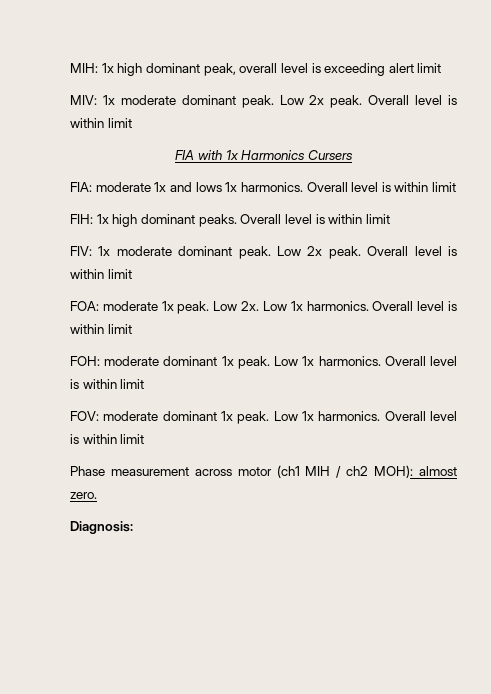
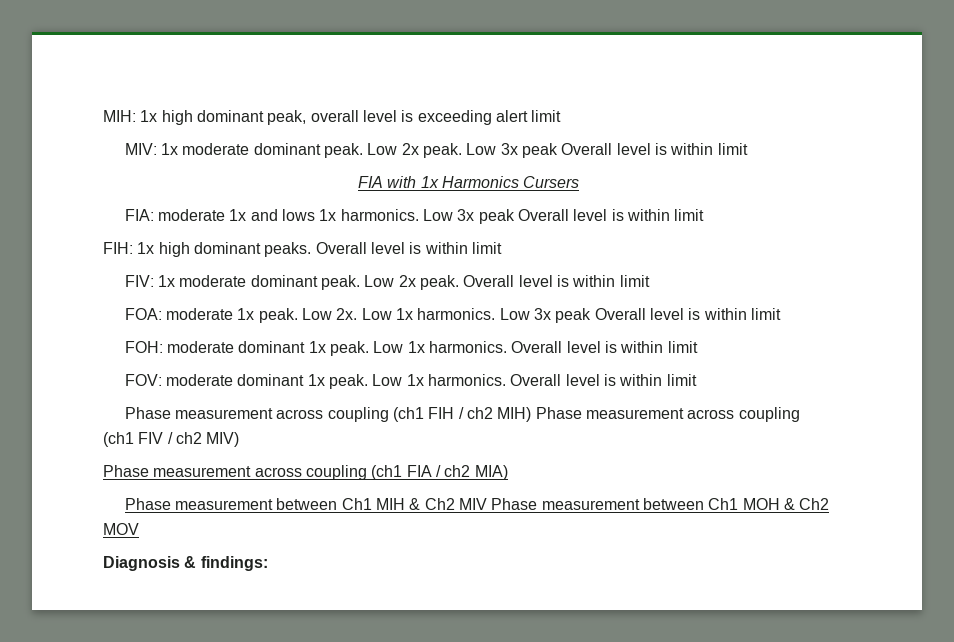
- MIV: 1x moderate dominant peak. Low 2x peak. Overall level is within limit
+ MIV: 1x moderate dominant peak. Low 2x peak. Low 3x peak Overall level is within limit
- FIA: moderate 1x and lows 1x harmonics. Overall level is within limit
+ FIA: moderate 1x and lows 1x harmonics. Low 3x peak Overall level is within limit
- Low 2x. Low 1x harmonics. Overall level is within limit
+ Low 2x. Low 1x harmonics. Low 3x peak Overall level is within limit
- Phase measurement across motor (ch1 MIH / ch2 MOH): almost zero.
- Diagnosis:
+ Phase measurement across coupling (ch1 FIH / ch2 MIH) Phase measurement across coupling (ch1 FIV / ch2 MIV)
+ Phase measurement across coupling (ch1 FIA / ch2 MIA)
+ Phase measurement between Ch1 MIH & Ch2 MIV Phase measurement between Ch1 MOH & Ch2 MOV
+ Diagnosis & findings:

